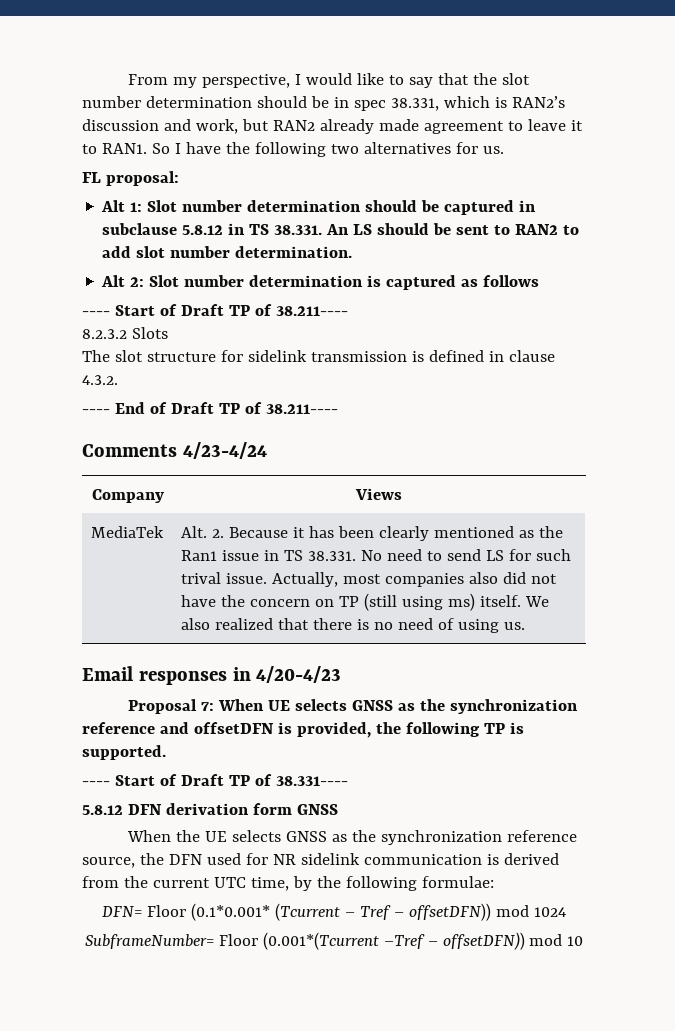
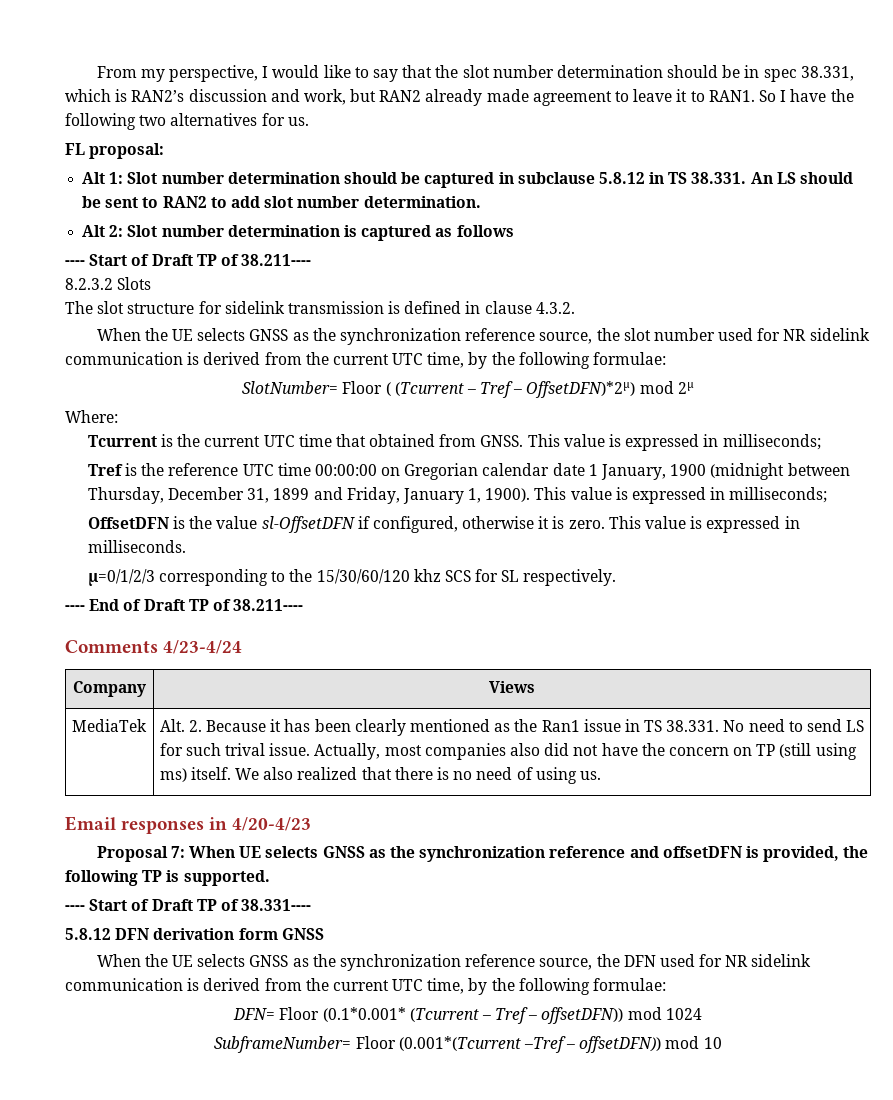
+ When the UE selects GNSS as the synchronization reference source, the slot number used for NR sidelink communication is derived from the current UTC time, by the following formulae:
+ SlotNumber= Floor ( (Tcurrent – Tref – OffsetDFN)*2μ) mod 2μ
+ Where:
+ Tcurrent is the current UTC time that obtained from GNSS. This value is expressed in milliseconds;
+ Tref is the reference UTC time 00:00:00 on Gregorian calendar date 1 January, 1900 (midnight between Thursday, December 31, 1899 and Friday, January 1, 1900). This value is expressed in milliseconds;
+ OffsetDFN is the value sl-OffsetDFN if configured, otherwise it is zero. This value is expressed in milliseconds.
+ μ=0/1/2/3 corresponding to the 15/30/60/120 khz SCS for SL respectively.

